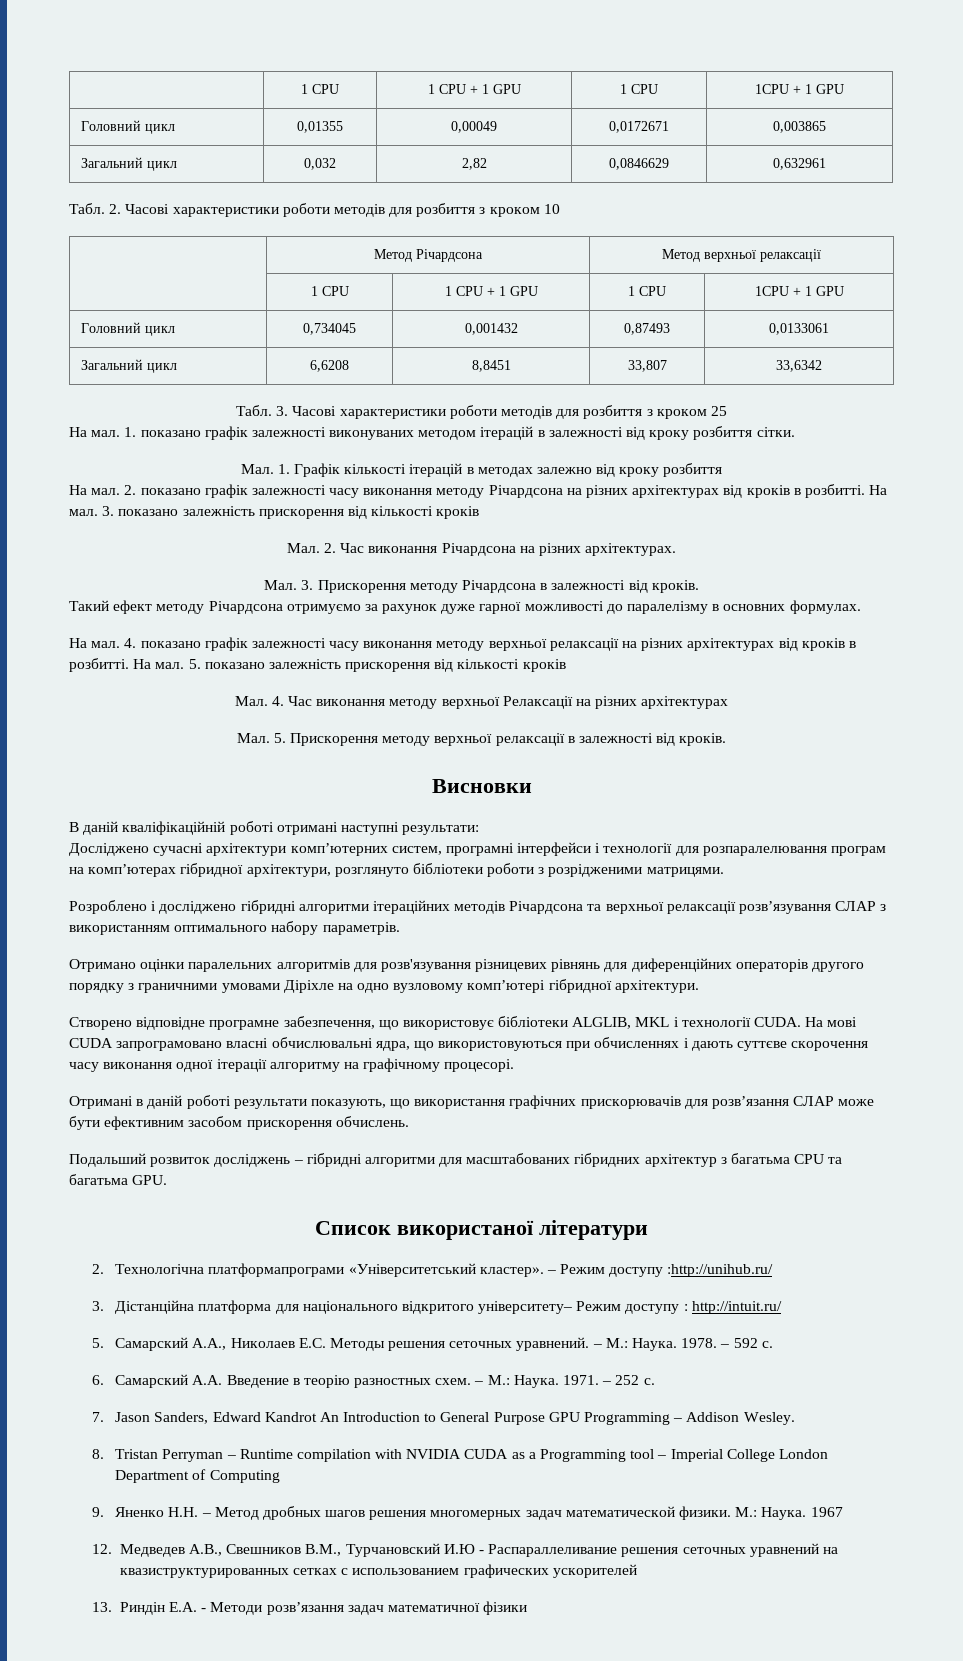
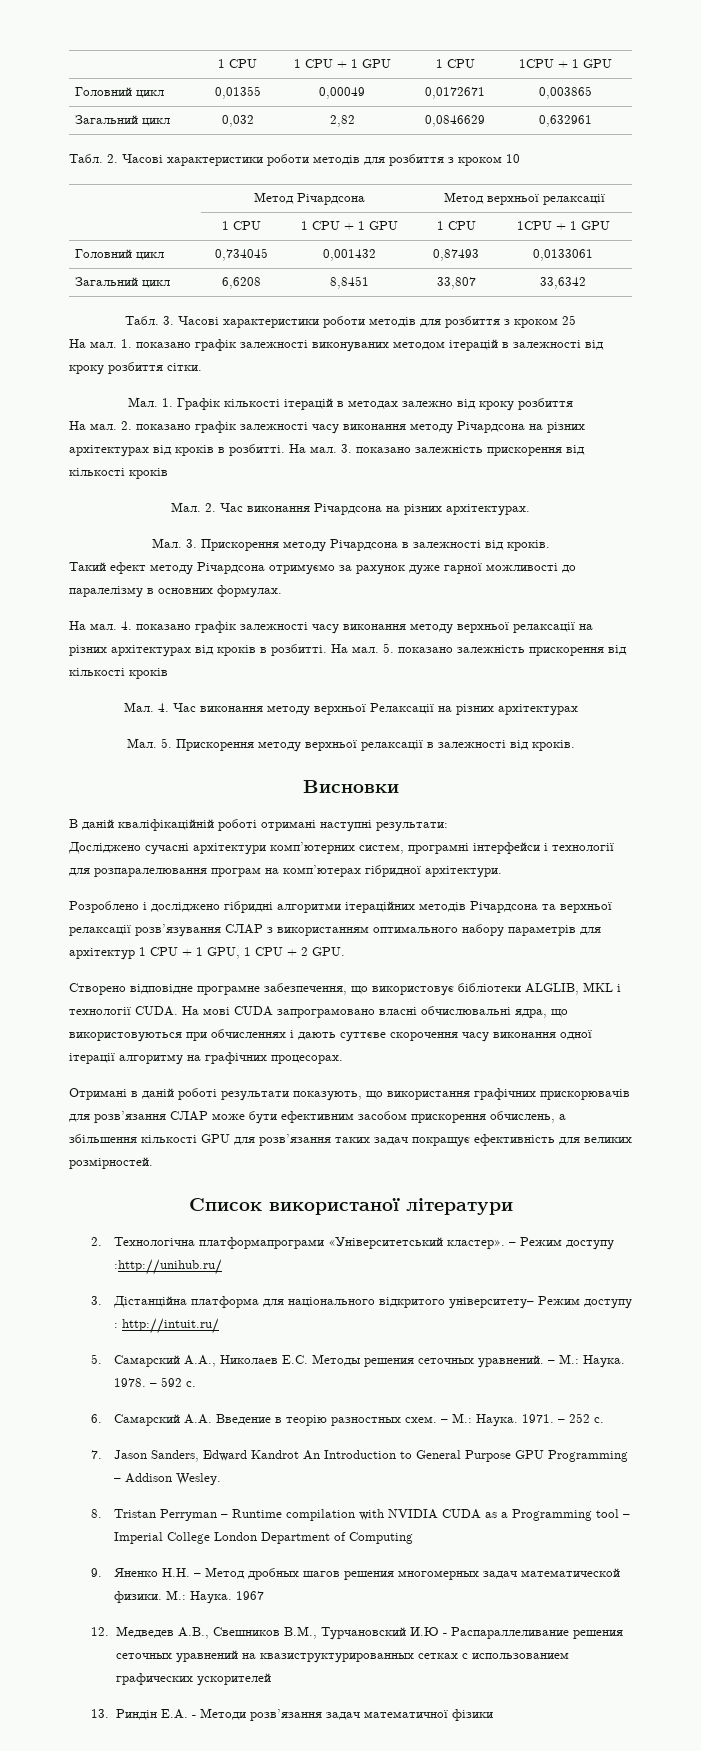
- Досліджено сучасні архітектури комп’ютерних систем, програмні інтерфейси і технології для розпаралелювання програм на комп’ютерах гібридної архітектури, розглянуто бібліотеки роботи з розрідженими матрицями.
+ Досліджено сучасні архітектури комп’ютерних систем, програмні інтерфейси і технології для розпаралелювання програм на комп’ютерах гібридної архітектури.
- Розроблено і досліджено гібридні алгоритми ітераційних методів Річардсона та верхньої релаксації розв’язування СЛАР з використанням оптимального набору параметрів.
- Отримано оцінки паралельних алгоритмів для розв'язування різницевих рівнянь для диференційних операторів другого порядку з граничними умовами Діріхле на одно вузловому комп’ютері гібридної архітектури.
+ Розроблено і досліджено гібридні алгоритми ітераційних методів Річардсона та верхньої релаксації розв’язування СЛАР з використанням оптимального набору параметрів для архітектур 1 CPU + 1 GPU, 1 CPU + 2 GPU.
- На мові CUDA запрограмовано власні обчислювальні ядра, що використовуються при обчисленнях і дають суттєве скорочення часу виконання одної ітерації алгоритму на графічному процесорі.
+ На мові CUDA запрограмовано власні обчислювальні ядра, що використовуються при обчисленнях і дають суттєве скорочення часу виконання одної ітерації алгоритму на графічних процесорах.
- Отримані в даній роботі результати показують, що використання графічних прискорювачів для розв’язання СЛАР може бути ефективним засобом прискорення обчислень.
- Подальший розвиток досліджень – гібридні алгоритми для масштабованих гібридних архітектур з багатьма CPU та багатьма GPU.
+ Отримані в даній роботі результати показують, що використання графічних прискорювачів для розв’язання СЛАР може бути ефективним засобом прискорення обчислень, а збільшення кількості GPU для розв’язання таких задач покращує ефективність для великих розмірностей.

